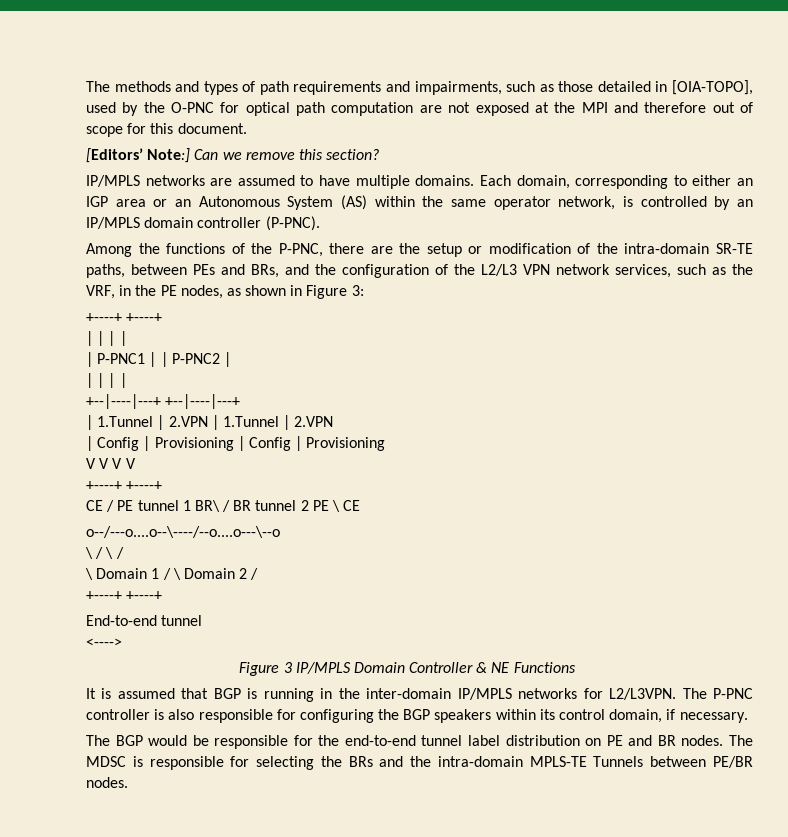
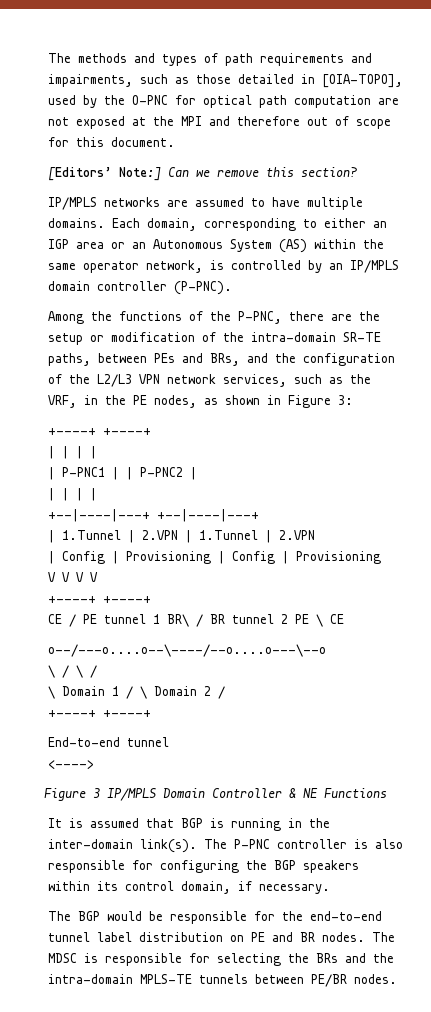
- It is assumed that BGP is running in the inter-domain IP/MPLS networks for L2/L3VPN.
+ It is assumed that BGP is running in the inter-domain link(s).
- The MDSC is responsible for selecting the BRs and the intra-domain MPLS-TE Tunnels between PE/BR nodes.
+ The MDSC is responsible for selecting the BRs and the intra-domain MPLS-TE tunnels between PE/BR nodes.

